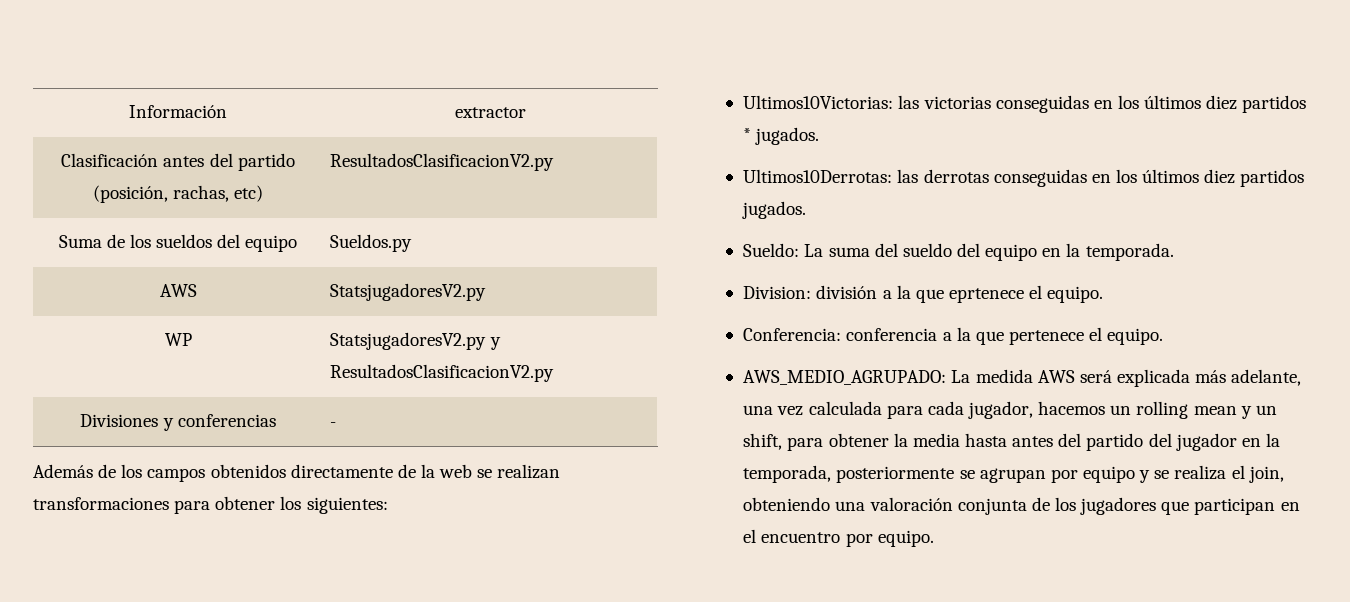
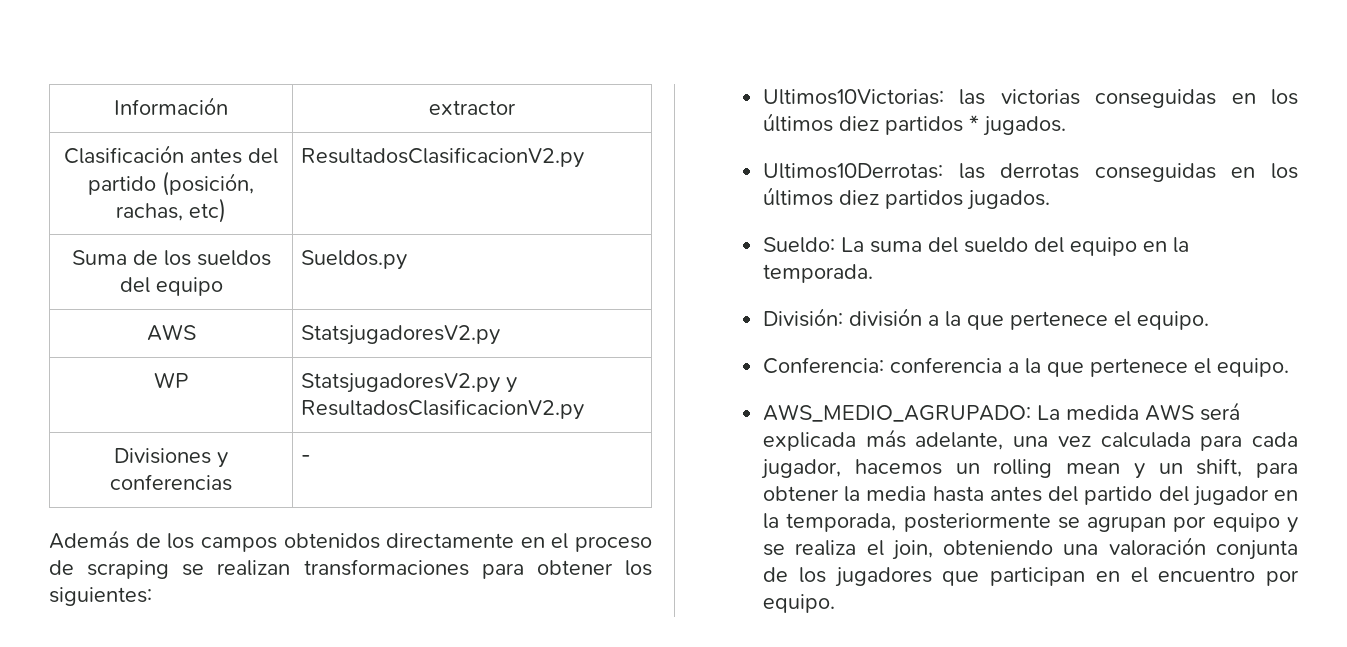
- Además de los campos obtenidos directamente de la web se realizan transformaciones para obtener los siguientes:
+ Además de los campos obtenidos directamente en el proceso de scraping se realizan transformaciones para obtener los siguientes:
- Division: división a la que eprtenece el equipo.
+ División: división a la que pertenece el equipo.

